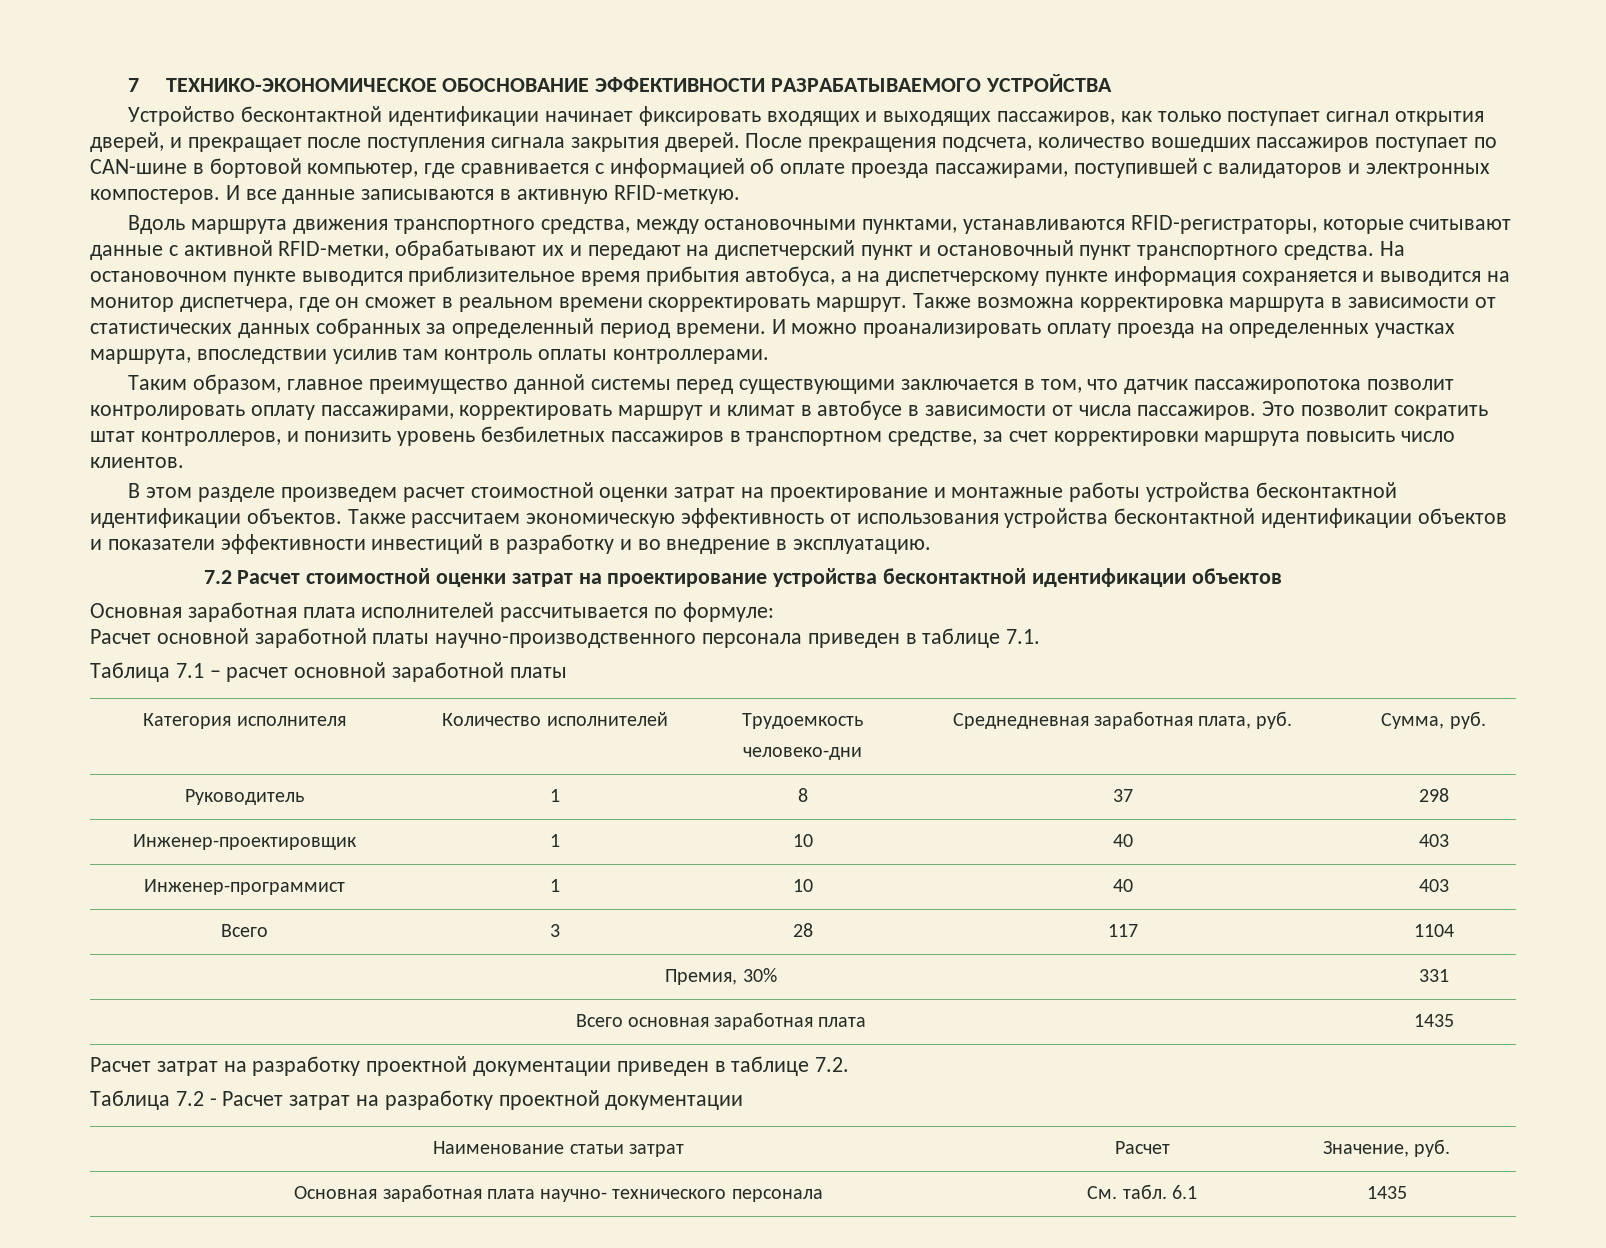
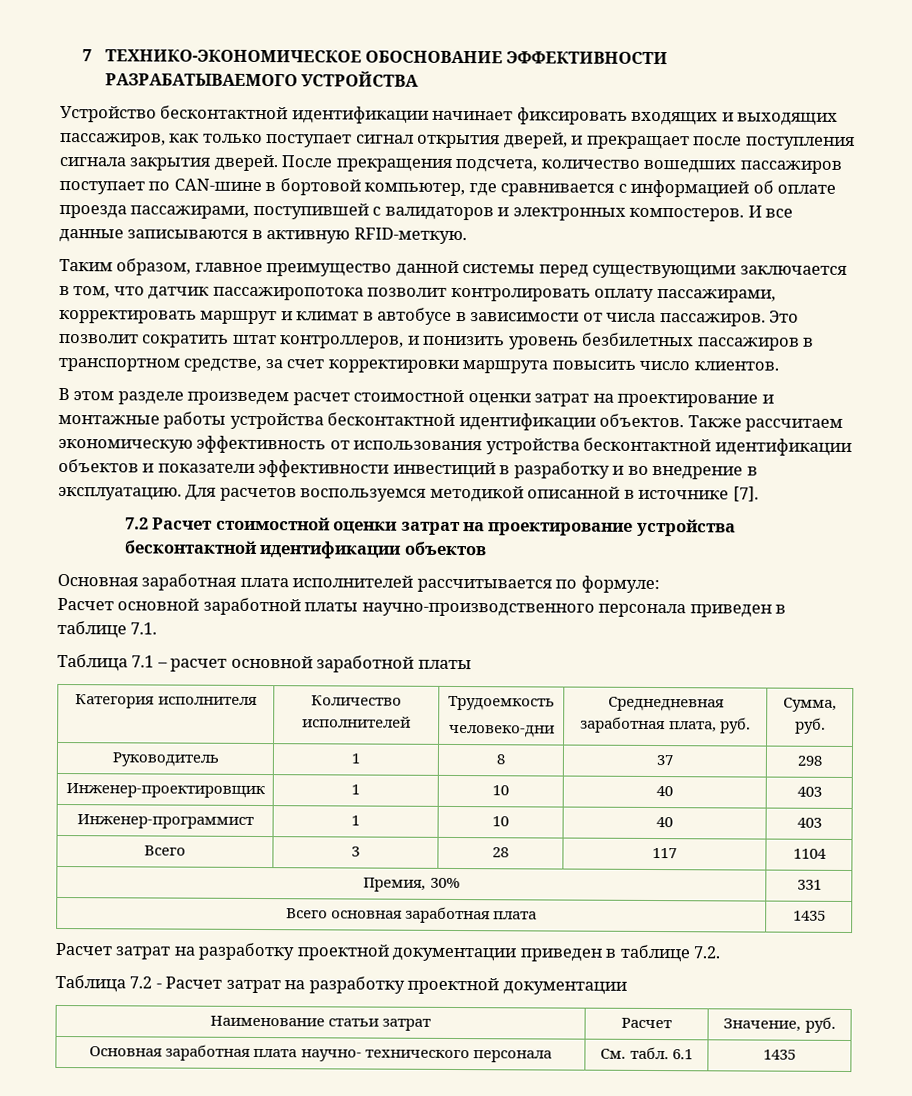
- Вдоль маршрута движения транспортного средства, между остановочными пунктами, устанавливаются RFID-регистраторы, которые считывают данные с активной RFID-метки, обрабатывают их и передают на диспетчерский пункт и остановочный пункт транспортного средства. На остановочном пункте выводится приблизительное время прибытия автобуса, а на диспетчерскому пункте информация сохраняется и выводится на монитор диспетчера, где он сможет в реальном времени скорректировать маршрут. Также возможна корректировка маршрута в зависимости от статистических данных собранных за определенный период времени. И можно проанализировать оплату проезда на определенных участках маршрута, впоследствии усилив там контроль оплаты контроллерами.
+ Для расчетов воспользуемся методикой описанной в источнике [7].

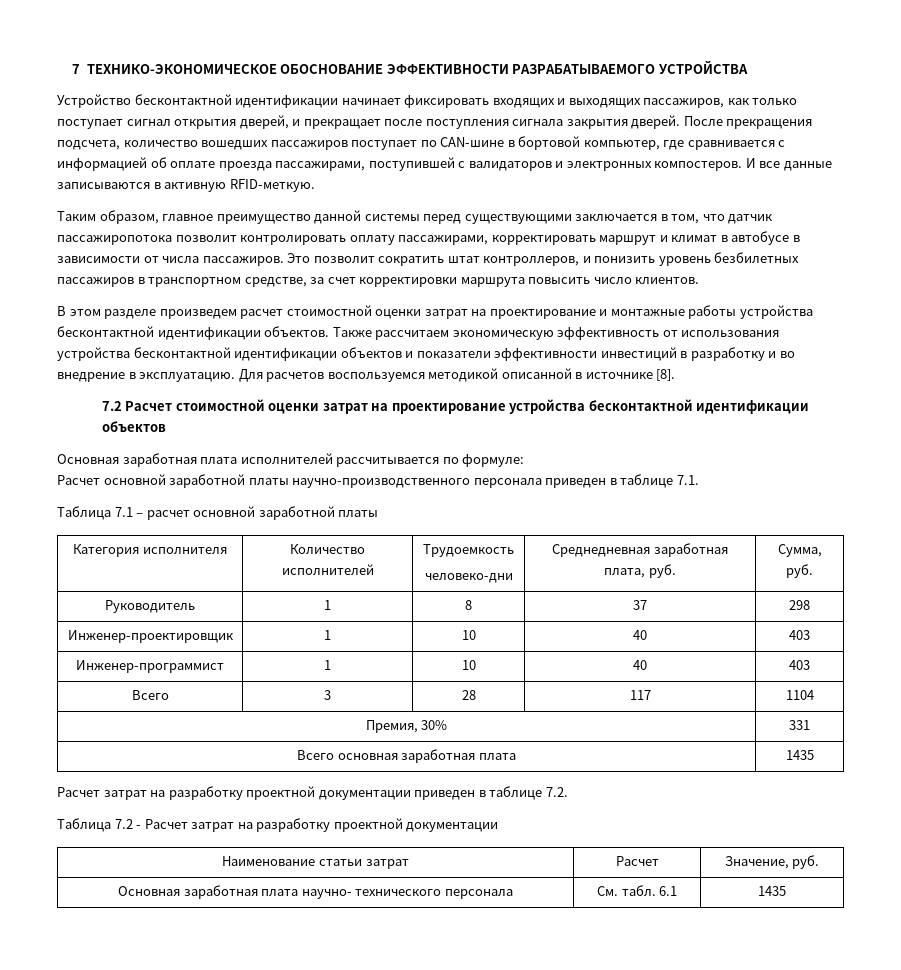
- Для расчетов воспользуемся методикой описанной в источнике [7].
+ Для расчетов воспользуемся методикой описанной в источнике [8].

